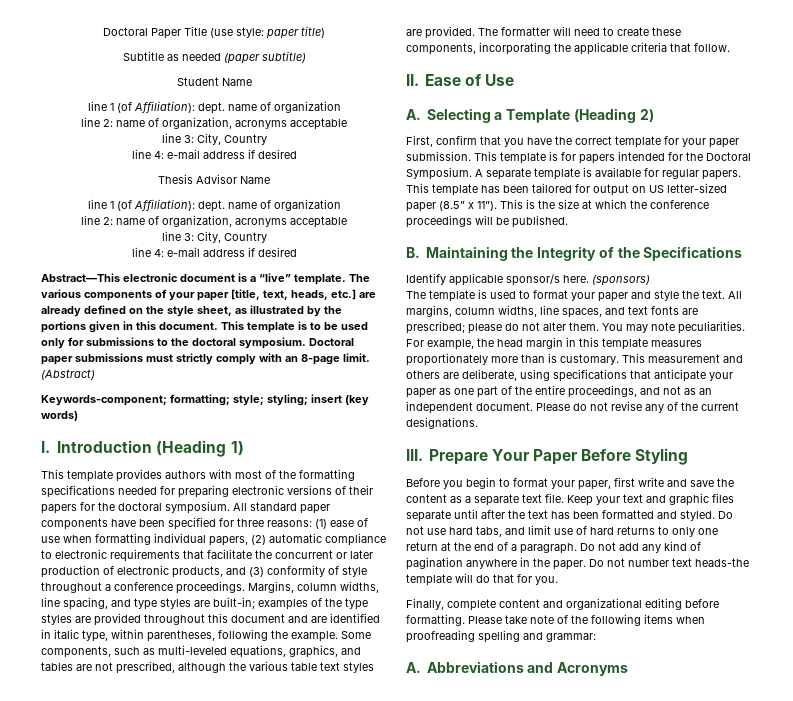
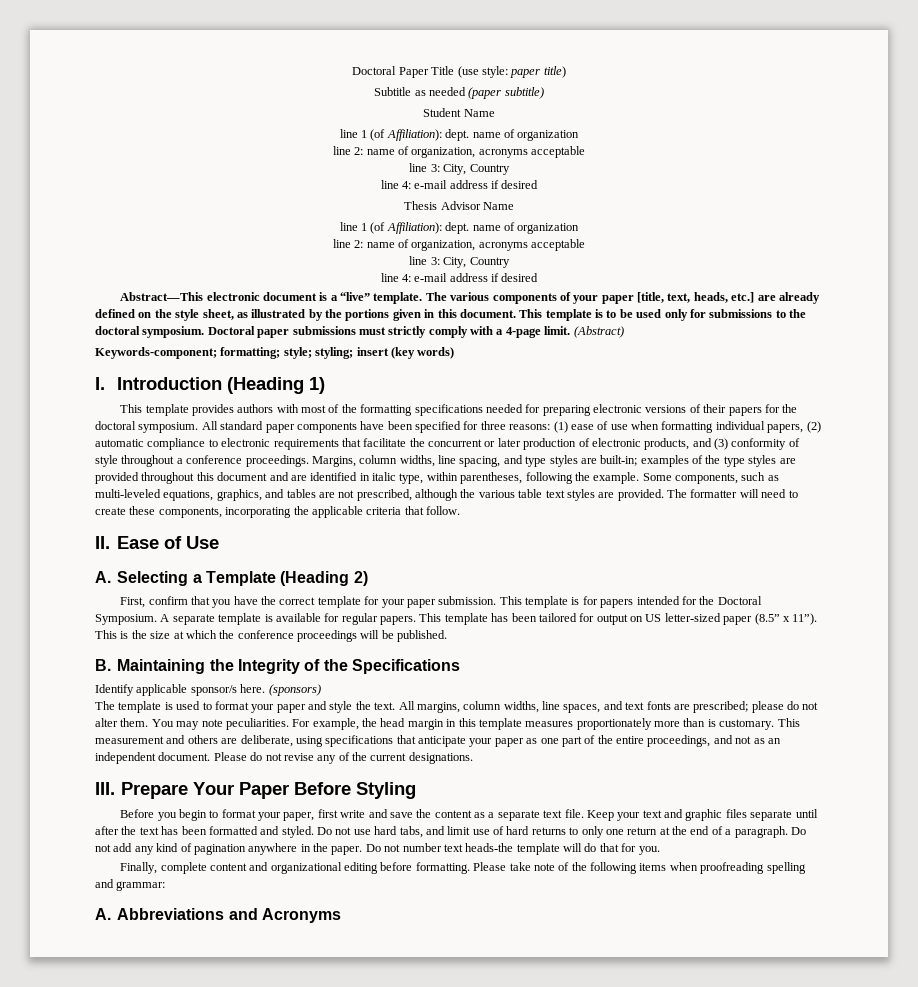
- Doctoral paper submissions must strictly comply with an 8-page limit.
+ Doctoral paper submissions must strictly comply with a 4-page limit.

